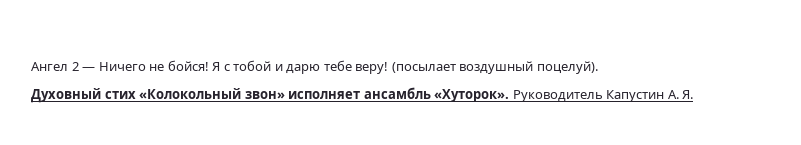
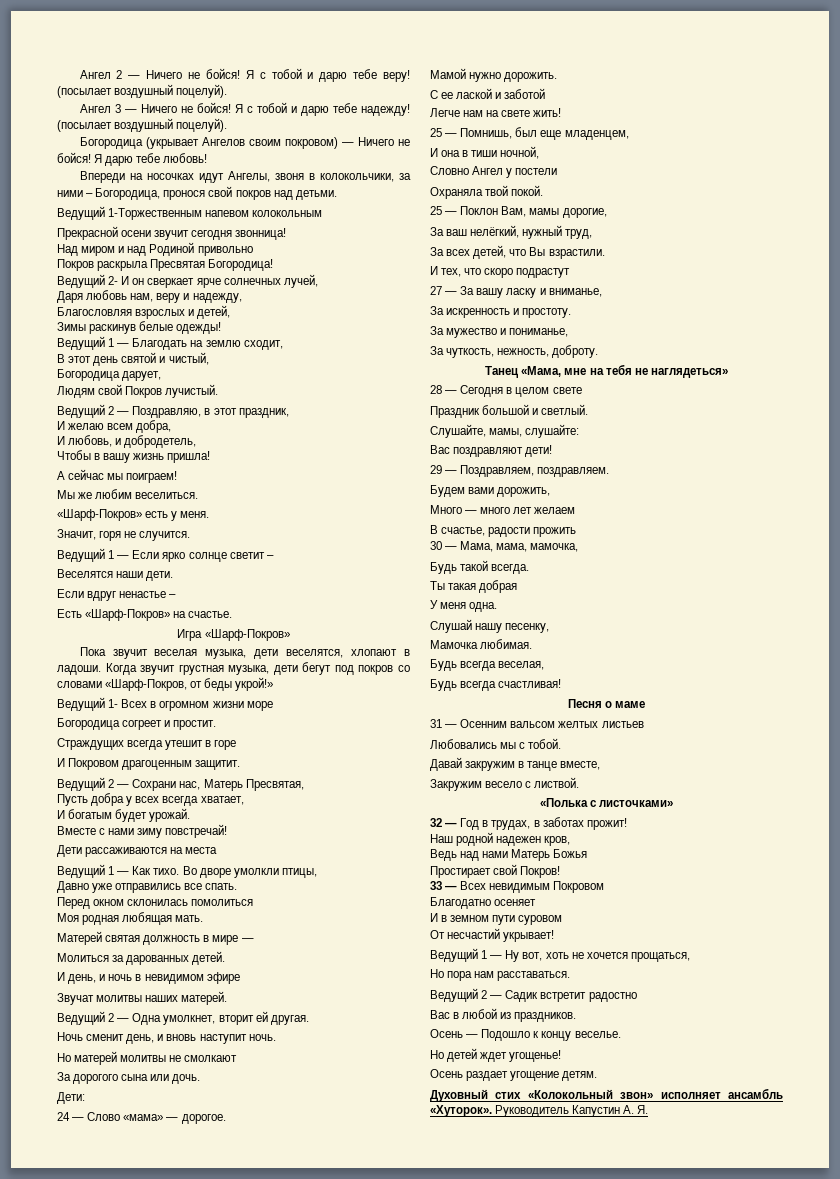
+ Ангел 3 — Ничего не бойся! Я с тобой и дарю тебе надежду! (посылает воздушный поцелуй).
+ Богородица (укрывает Ангелов своим покровом) — Ничего не бойся! Я дарю тебе любовь!
+ Впереди на носочках идут Ангелы, звоня в колокольчики, за ними – Богородица, пронося свой покров над детьми.
+ Ведущий 1-Торжественным напевом колокольным
+ Прекрасной осени звучит сегодня звонница!
+ Над миром и над Родиной привольно
+ Покров раскрыла Пресвятая Богородица!
+ Ведущий 2- И он сверкает ярче солнечных лучей,
+ Даря любовь нам, веру и надежду,
+ Благословляя взрослых и детей,
+ Зимы раскинув белые одежды!
+ Ведущий 1 — Благодать на землю сходит,
+ В этот день святой и чистый,
+ Богородица дарует,
+ Людям свой Покров лучистый.
+ Ведущий 2 — Поздравляю, в этот праздник,
+ И желаю всем добра,
+ И любовь, и добродетель,
+ Чтобы в вашу жизнь пришла!
+ А сейчас мы поиграем!
+ Мы же любим веселиться.
+ «Шарф-Покров» есть у меня.
+ Значит, горя не случится.
+ Ведущий 1 — Если ярко солнце светит –
+ Веселятся наши дети.
+ Если вдруг ненастье –
+ Есть «Шарф-Покров» на счастье.
+ Игра «Шарф-Покров»
+ Пока звучит веселая музыка, дети веселятся, хлопают в ладоши. Когда звучит грустная музыка, дети бегут под покров со словами «Шарф-Покров, от беды укрой!»
+ Ведущий 1- Всех в огромном жизни море
+ Богородица согреет и простит.
+ Страждущих всегда утешит в горе
+ И Покровом драгоценным защитит.
+ Ведущий 2 — Сохрани нас, Матерь Пресвятая,
+ Пусть добра у всех всегда хватает,
+ И богатым будет урожай.
+ Вместе с нами зиму повстречай!
+ Дети рассаживаются на места
+ Ведущий 1 — Как тихо. Во дворе умолкли птицы,
+ Давно уже отправились все спать.
+ Перед окном склонилась помолиться
+ Моя родная любящая мать.
+ Матерей святая должность в мире —
+ Молиться за дарованных детей.
+ И день, и ночь в невидимом эфире
+ Звучат молитвы наших матерей.
+ Ведущий 2 — Одна умолкнет, вторит ей другая.
+ Ночь сменит день, и вновь наступит ночь.
+ Но матерей молитвы не смолкают
+ За дорогого сына или дочь.
+ Дети:
+ 24 — Слово «мама» — дорогое.
+ Мамой нужно дорожить.
+ С ее лаской и заботой
+ Легче нам на свете жить!
+ 25 — Помнишь, был еще младенцем,
+ И она в тиши ночной,
+ Словно Ангел у постели
+ Охраняла твой покой.
+ 25 — Поклон Вам, мамы дорогие,
+ За ваш нелёгкий, нужный труд,
+ За всех детей, что Вы взрастили.
+ И тех, что скоро подрастут
+ 27 — За вашу ласку и вниманье,
+ За искренность и простоту.
+ За мужество и пониманье,
+ За чуткость, нежность, доброту.
+ Танец «Мама, мне на тебя не наглядеться»
+ 28 — Сегодня в целом свете
+ Праздник большой и светлый.
+ Слушайте, мамы, слушайте:
+ Вас поздравляют дети!
+ 29 — Поздравляем, поздравляем.
+ Будем вами дорожить,
+ Много — много лет желаем
+ В счастье, радости прожить
+ 30 — Мама, мама, мамочка,
+ Будь такой всегда.
+ Ты такая добрая
+ У меня одна.
+ Слушай нашу песенку,
+ Мамочка любимая.
+ Будь всегда веселая,
+ Будь всегда счастливая!
+ Песня о маме
+ 31 — Осенним вальсом желтых листьев
+ Любовались мы с тобой.
+ Давай закружим в танце вместе,
+ Закружим весело с листвой.
+ «Полька с листочками»
+ 32 — Год в трудах, в заботах прожит!
+ Наш родной надежен кров,
+ Ведь над нами Матерь Божья
+ Простирает свой Покров!
+ 33 — Всех невидимым Покровом
+ Благодатно осеняет
+ И в земном пути суровом
+ От несчастий укрывает!
+ Ведущий 1 — Ну вот, хоть не хочется прощаться,
+ Но пора нам расставаться.
+ Ведущий 2 — Садик встретит радостно
+ Вас в любой из праздников.
+ Осень — Подошло к концу веселье.
+ Но детей ждет угощенье!
+ Осень раздает угощение детям.

